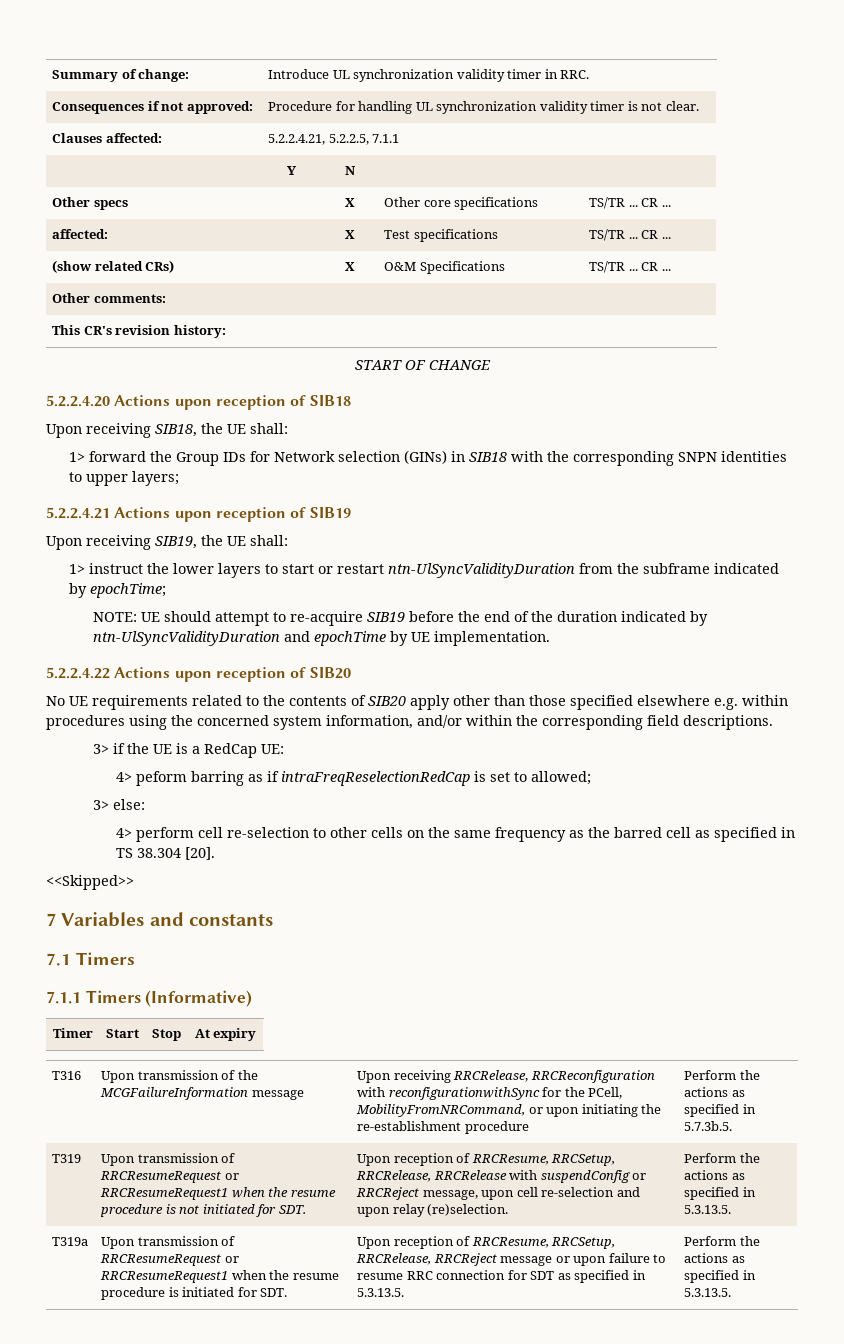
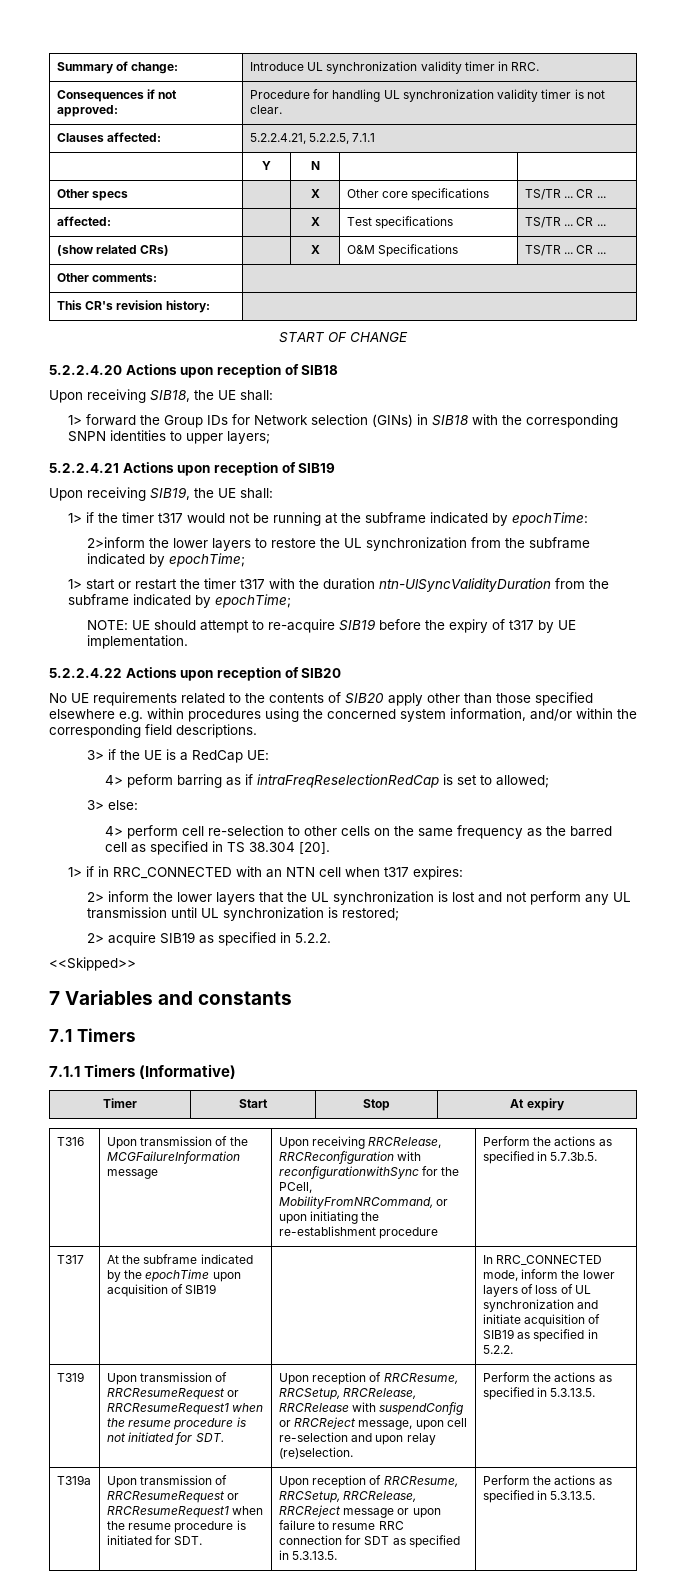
- 1> instruct the lower layers to start or restart ntn-UlSyncValidityDuration from the subframe indicated by epochTime;
+ 1> if the timer t317 would not be running at the subframe indicated by epochTime:
+ 2>inform the lower layers to restore the UL synchronization from the subframe indicated by epochTime;
+ 1> start or restart the timer t317 with the duration ntn-UlSyncValidityDuration from the subframe indicated by epochTime;
- NOTE: UE should attempt to re-acquire SIB19 before the end of the duration indicated by ntn-UlSyncValidityDuration and epochTime by UE implementation.
+ NOTE: UE should attempt to re-acquire SIB19 before the expiry of t317 by UE implementation.
+ 1> if in RRC_CONNECTED with an NTN cell when t317 expires:
+ 2> inform the lower layers that the UL synchronization is lost and not perform any UL transmission until UL synchronization is restored;
+ 2> acquire SIB19 as specified in 5.2.2.
+ T317 | At the subframe indicated by the epochTime upon acquisition of SIB19 | | In RRC_CONNECTED mode, inform the lower layers of loss of UL synchronization and initiate acquisition of SIB19 as specified in 5.2.2.

